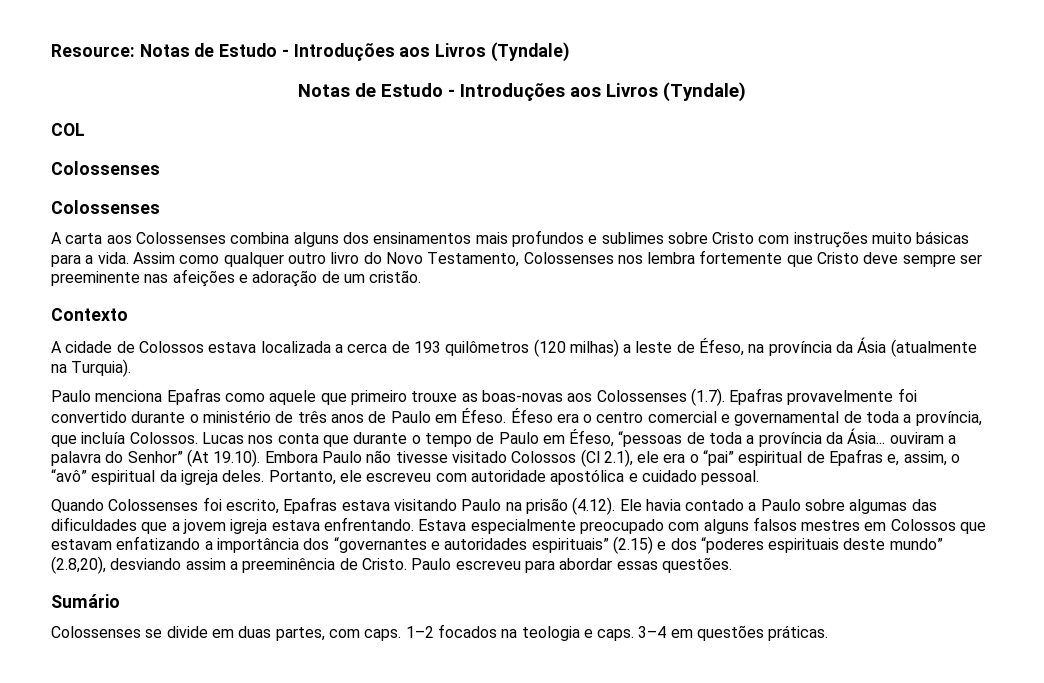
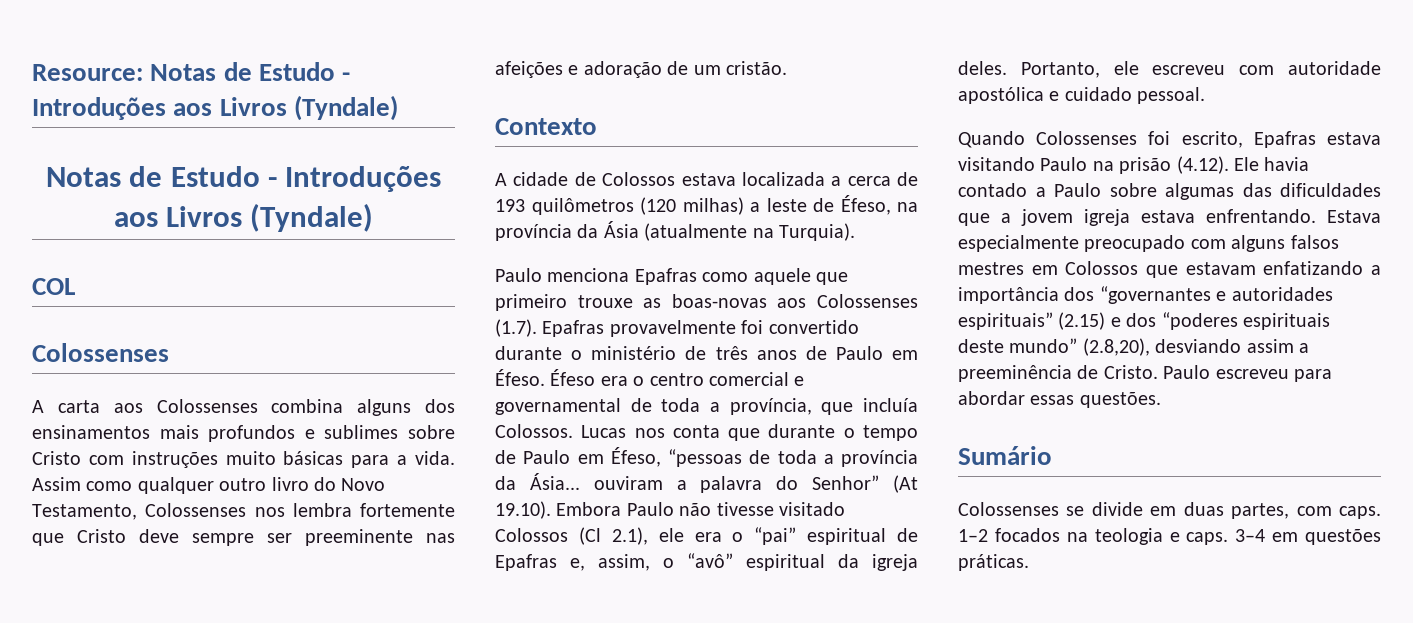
  COL
- Colossenses

